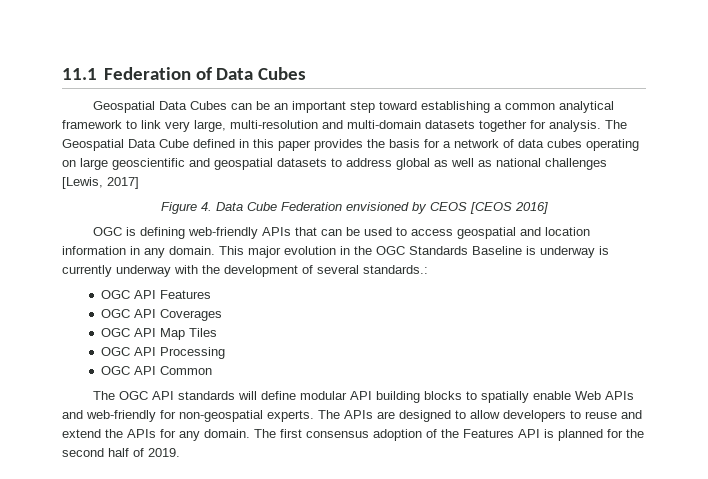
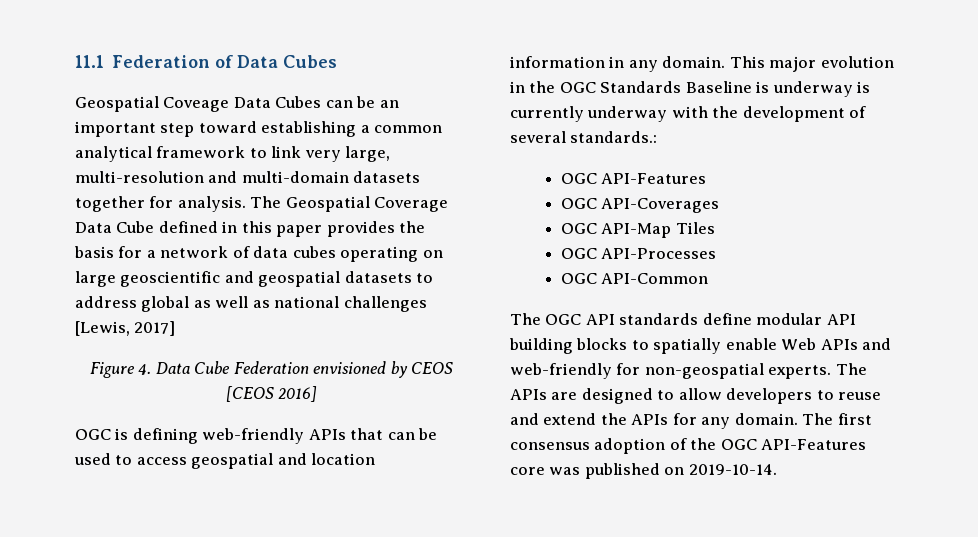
- Geospatial Data Cubes can be an important step toward establishing a common analytical framework to link very large, multi-resolution and multi-domain datasets together for analysis.
+ Geospatial Coveage Data Cubes can be an important step toward establishing a common analytical framework to link very large, multi-resolution and multi-domain datasets together for analysis.
- The Geospatial Data Cube defined in this paper provides the basis for a network of data cubes operating on large geoscientific and geospatial datasets to address global as well as national challenges [Lewis, 2017]
+ The Geospatial Coverage Data Cube defined in this paper provides the basis for a network of data cubes operating on large geoscientific and geospatial datasets to address global as well as national challenges [Lewis, 2017]
  This major evolution in the OGC Standards Baseline is underway is currently underway with the development of several standards.:
- OGC API Features
- OGC API Coverages
- OGC API Map Tiles
+ OGC API-Features
+ OGC API-Coverages
+ OGC API-Map Tiles
- OGC API Processing
- OGC API Common
+ OGC API-Processes
+ OGC API-Common
- The OGC API standards will define modular API building blocks to spatially enable Web APIs and web-friendly for non-geospatial experts.
+ The OGC API standards define modular API building blocks to spatially enable Web APIs and web-friendly for non-geospatial experts.
- The first consensus adoption of the Features API is planned for the second half of 2019.
+ The first consensus adoption of the OGC API-Features core was published on 2019-10-14.

